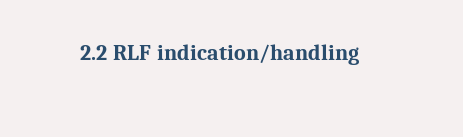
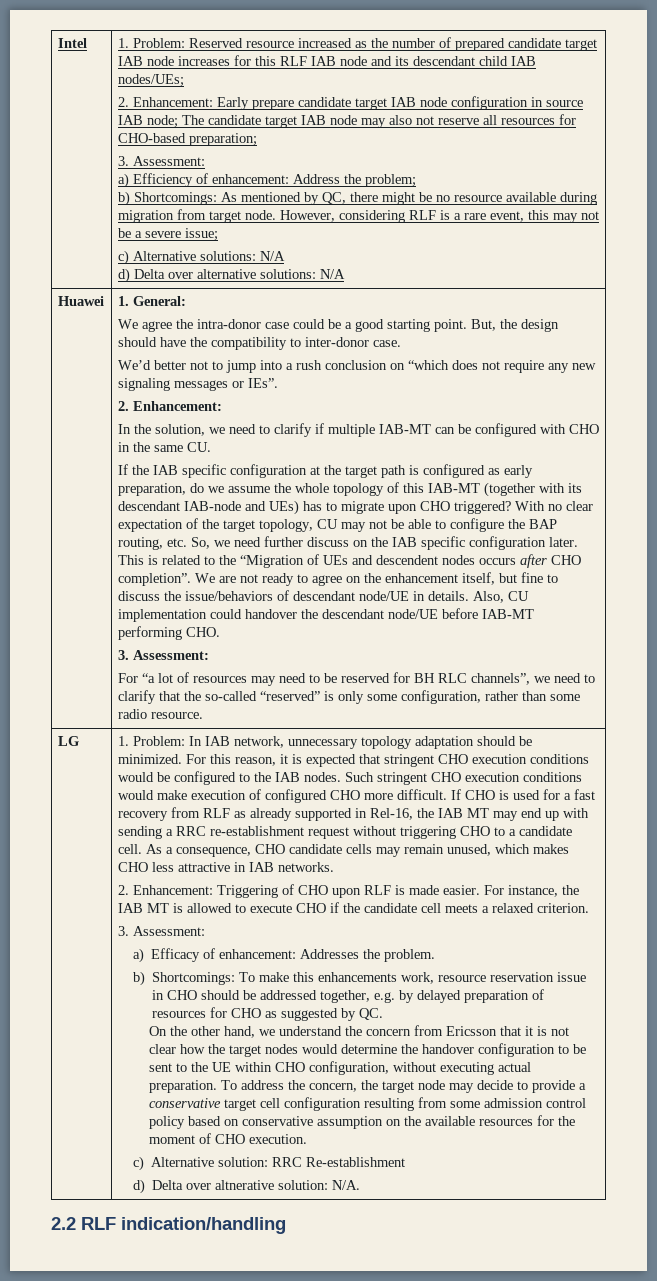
+ Intel | 1. Problem: Reserved resource increased as the number of prepared candidate target IAB node increases for this RLF IAB node and its descendant child IAB nodes/UEs;
+ 2. Enhancement: Early prepare candidate target IAB node configuration in source IAB node; The candidate target IAB node may also not reserve all resources for CHO-based preparation;
+ 3. Assessment:
+ a) Efficiency of enhancement: Address the problem;
+ b) Shortcomings: As mentioned by QC, there might be no resource available during migration from target node. However, considering RLF is a rare event, this may not be a severe issue;
+ c) Alternative solutions: N/A
+ d) Delta over alternative solutions: N/A
+ Huawei | 1. General:
+ We agree the intra-donor case could be a good starting point. But, the design should have the compatibility to inter-donor case.
+ We’d better not to jump into a rush conclusion on “which does not require any new signaling messages or IEs”.
+ 2. Enhancement:
+ In the solution, we need to clarify if multiple IAB-MT can be configured with CHO in the same CU.
+ If the IAB specific configuration at the target path is configured as early preparation, do we assume the whole topology of this IAB-MT (together with its descendant IAB-node and UEs) has to migrate upon CHO triggered? With no clear expectation of the target topology, CU may not be able to configure the BAP routing, etc. So, we need further discuss on the IAB specific configuration later. This is related to the “Migration of UEs and descendent nodes occurs after CHO completion”. We are not ready to agree on the enhancement itself, but fine to discuss the issue/behaviors of descendant node/UE in details. Also, CU implementation could handover the descendant node/UE before IAB-MT performing CHO.
+ 3. Assessment:
+ For “a lot of resources may need to be reserved for BH RLC channels”, we need to clarify that the so-called “reserved” is only some configuration, rather than some radio resource.
+ LG | 1. Problem: In IAB network, unnecessary topology adaptation should be minimized. For this reason, it is expected that stringent CHO execution conditions would be configured to the IAB nodes. Such stringent CHO execution conditions would make execution of configured CHO more difficult. If CHO is used for a fast recovery from RLF as already supported in Rel-16, the IAB MT may end up with sending a RRC re-establishment request without triggering CHO to a candidate cell. As a consequence, CHO candidate cells may remain unused, which makes CHO less attractive in IAB networks.
+ 2. Enhancement: Triggering of CHO upon RLF is made easier. For instance, the IAB MT is allowed to execute CHO if the candidate cell meets a relaxed criterion.
+ 3. Assessment:
+ a) Efficacy of enhancement: Addresses the problem.
+ b) Shortcomings: To make this enhancements work, resource reservation issue in CHO should be addressed together, e.g. by delayed preparation of resources for CHO as suggested by QC.
+ On the other hand, we understand the concern from Ericsson that it is not clear how the target nodes would determine the handover configuration to be sent to the UE within CHO configuration, without executing actual preparation. To address the concern, the target node may decide to provide a conservative target cell configuration resulting from some admission control policy based on conservative assumption on the available resources for the moment of CHO execution.
+ c) Alternative solution: RRC Re-establishment
+ d) Delta over altnerative solution: N/A.

